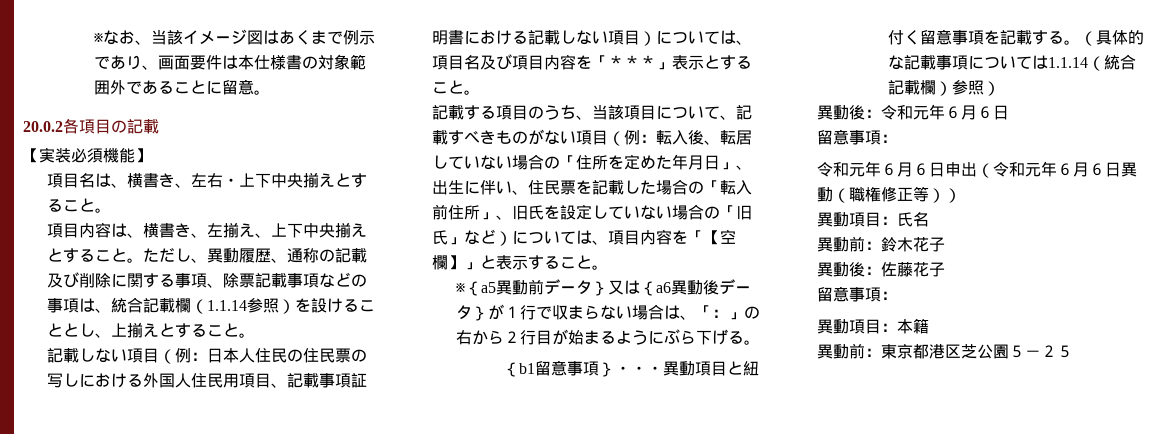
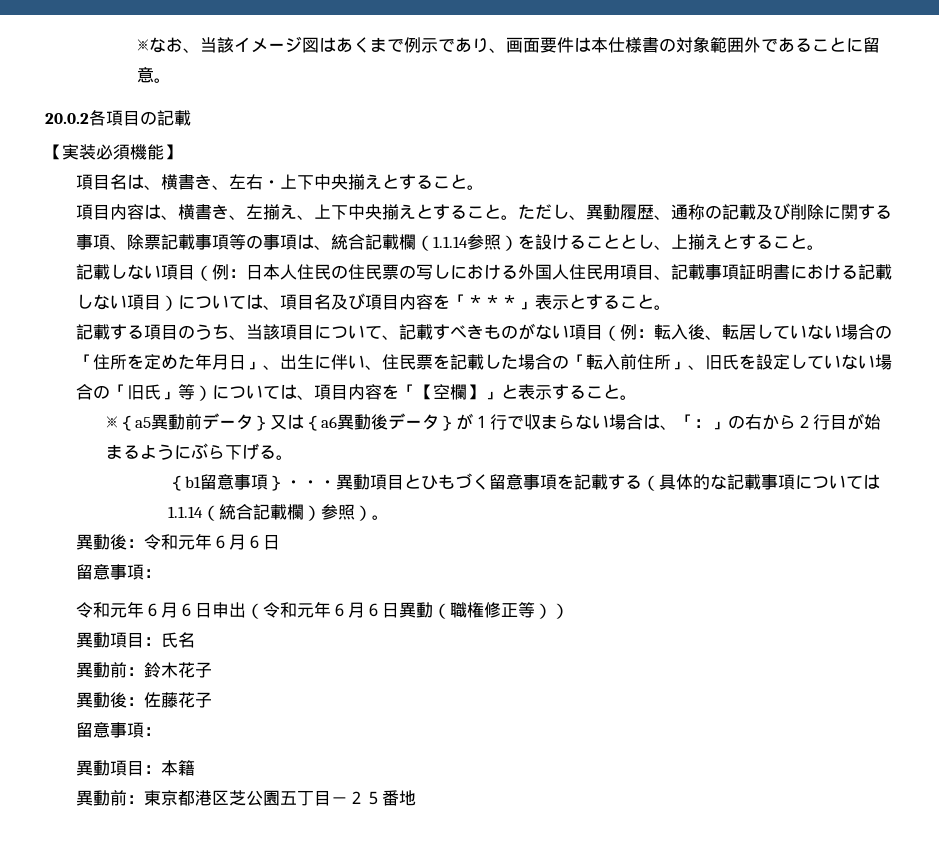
- ただし、異動履歴、通称の記載及び削除に関する事項、除票記載事項などの事項は、統合記載欄（1.1.14参照）を設けることとし、上揃えとすること。
+ ただし、異動履歴、通称の記載及び削除に関する事項、除票記載事項等の事項は、統合記載欄（1.1.14参照）を設けることとし、上揃えとすること。
- 転入後、転居していない場合の「住所を定めた年月日」、出生に伴い、住民票を記載した場合の「転入前住所」、旧氏を設定していない場合の「旧氏」など）については、項目内容を「【空欄】」と表示すること。
+ 転入後、転居していない場合の「住所を定めた年月日」、出生に伴い、住民票を記載した場合の「転入前住所」、旧氏を設定していない場合の「旧氏」等）については、項目内容を「【空欄】」と表示すること。
- ｛b1留意事項｝・・・異動項目と紐付く留意事項を記載する。（具体的な記載事項については1.1.14（統合記載欄）参照）
+ ｛b1留意事項｝・・・異動項目とひもづく留意事項を記載する（具体的な記載事項については1.1.14（統合記載欄）参照）。
- 異動前：東京都港区芝公園５－２５
+ 異動前：東京都港区芝公園五丁目－２５番地

